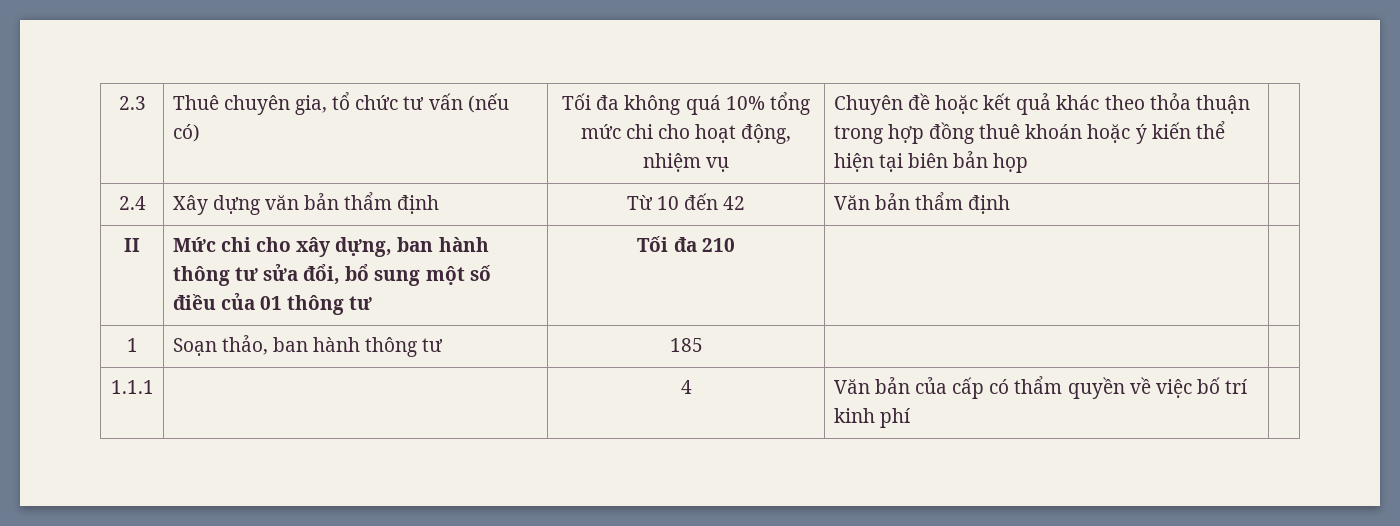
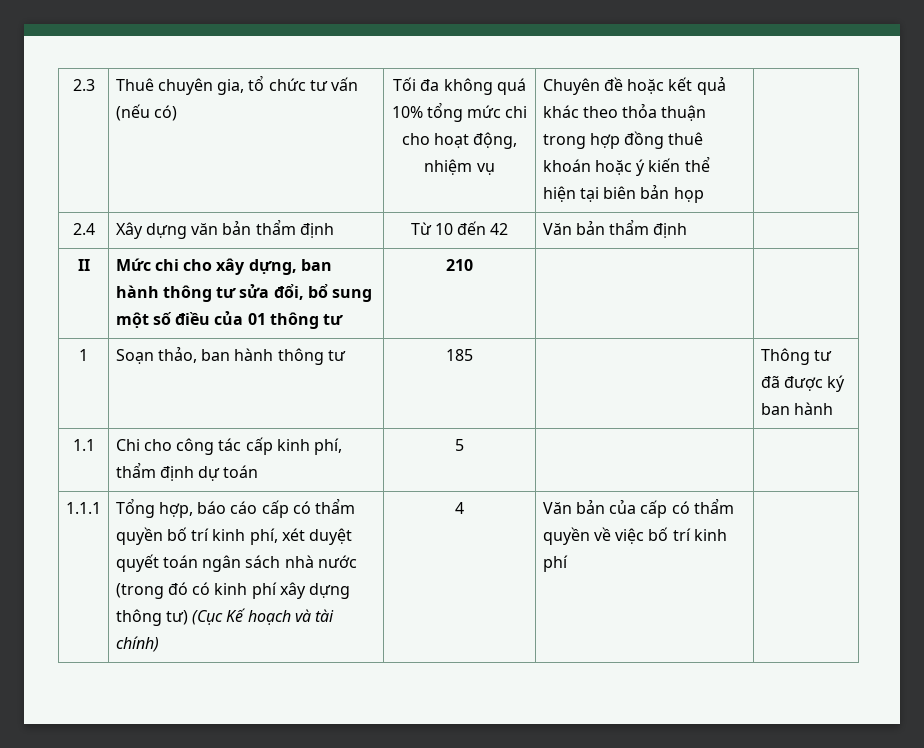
- II | Mức chi cho xây dựng, ban hành thông tư sửa đổi, bổ sung một số điều của 01 thông tư | Tối đa 210 | |
+ II | Mức chi cho xây dựng, ban hành thông tư sửa đổi, bổ sung một số điều của 01 thông tư | 210 | |
- 1 | Soạn thảo, ban hành thông tư | 185 | |
- 1.1.1 | | 4 | Văn bản của cấp có thẩm quyền về việc bố trí kinh phí |
+ 1 | Soạn thảo, ban hành thông tư | 185 | | Thông tư đã được ký ban hành
+ 1.1 | Chi cho công tác cấp kinh phí, thẩm định dự toán | 5 | |
+ 1.1.1 | Tổng hợp, báo cáo cấp có thẩm quyền bố trí kinh phí, xét duyệt quyết toán ngân sách nhà nước (trong đó có kinh phí xây dựng thông tư) (Cục Kế hoạch và tài chính) | 4 | Văn bản của cấp có thẩm quyền về việc bố trí kinh phí

